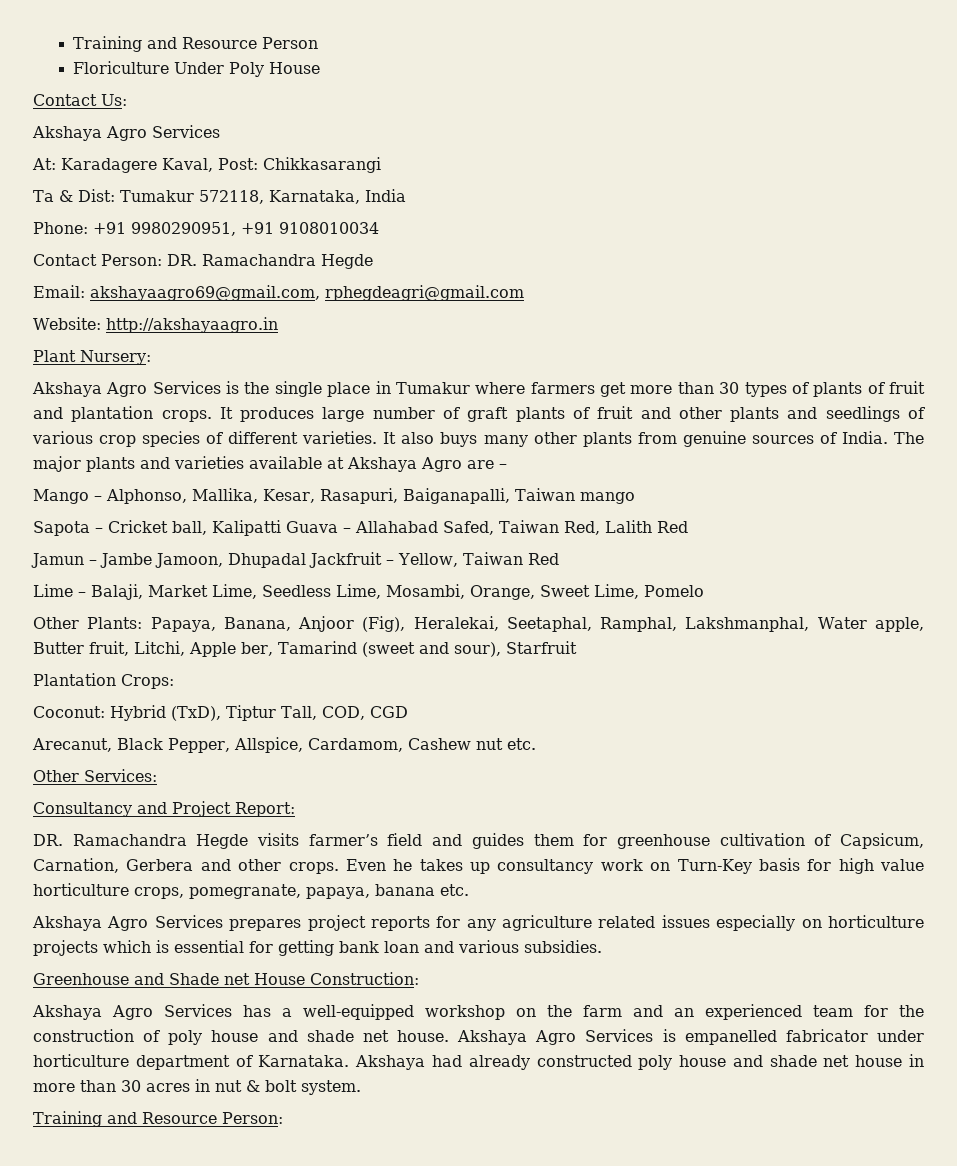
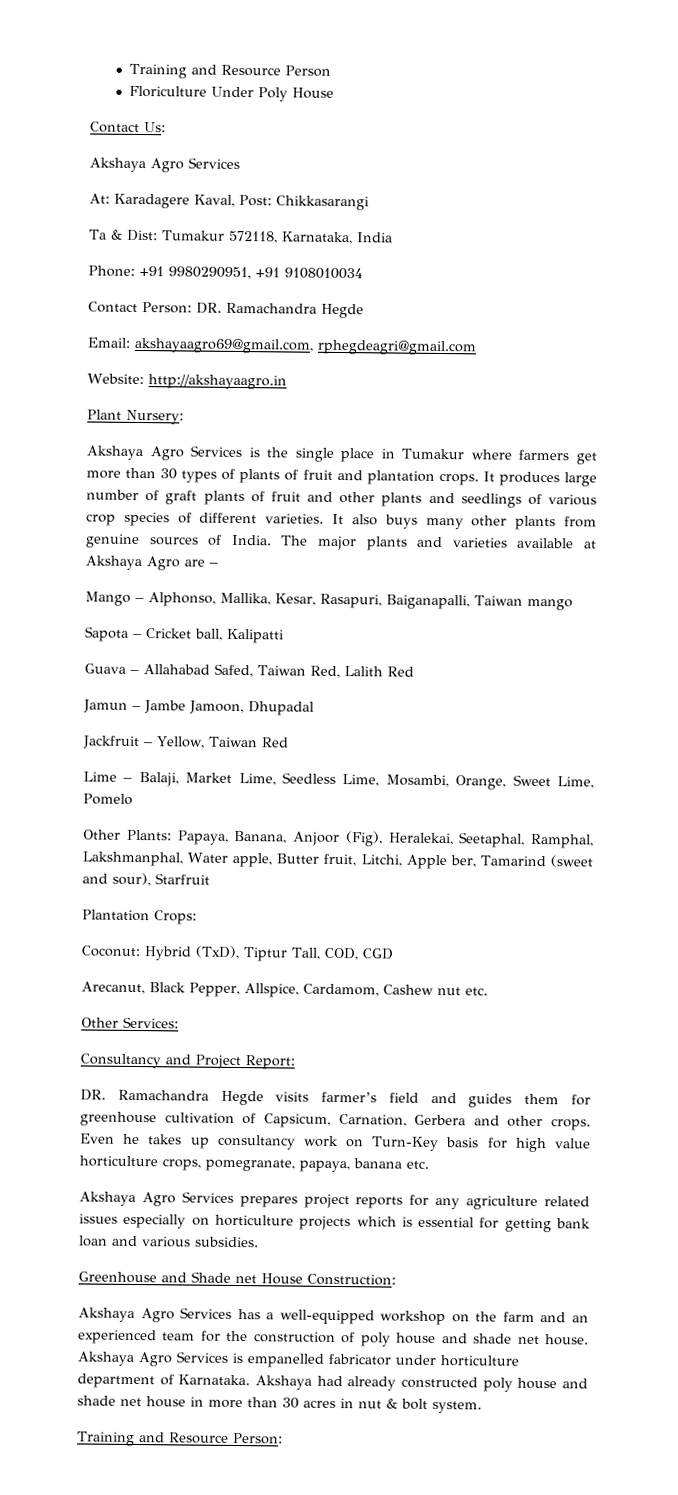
- Sapota – Cricket ball, Kalipatti Guava – Allahabad Safed, Taiwan Red, Lalith Red
+ Sapota – Cricket ball, Kalipatti
+ Guava – Allahabad Safed, Taiwan Red, Lalith Red
- Jamun – Jambe Jamoon, Dhupadal Jackfruit – Yellow, Taiwan Red
+ Jamun – Jambe Jamoon, Dhupadal
+ Jackfruit – Yellow, Taiwan Red

